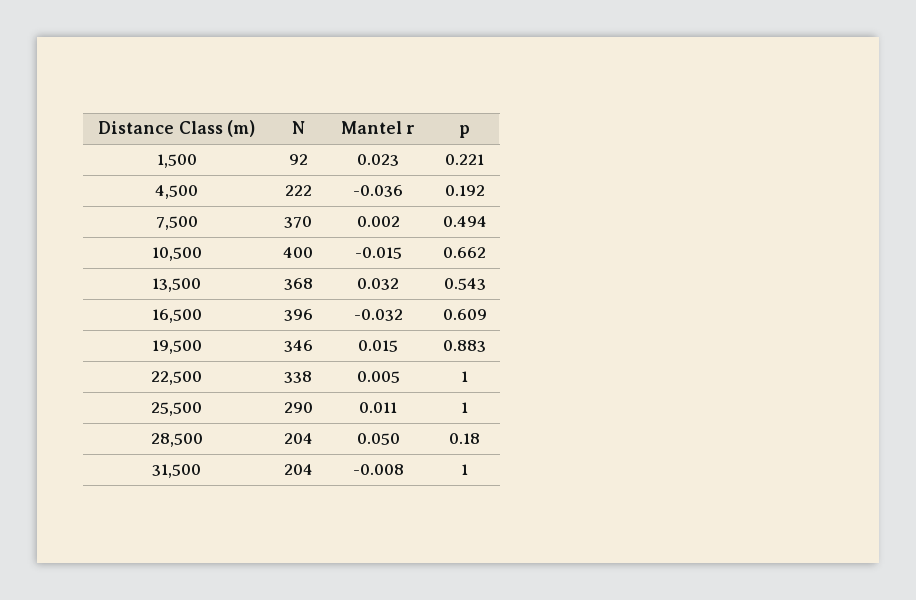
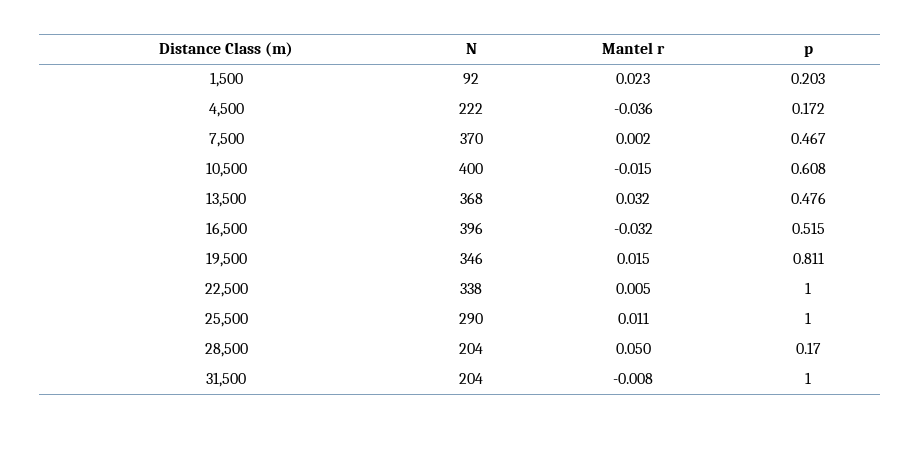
- 1,500 | 92 | 0.023 | 0.221
+ 1,500 | 92 | 0.023 | 0.203
- 4,500 | 222 | -0.036 | 0.192
+ 4,500 | 222 | -0.036 | 0.172
- 7,500 | 370 | 0.002 | 0.494
+ 7,500 | 370 | 0.002 | 0.467
- 10,500 | 400 | -0.015 | 0.662
+ 10,500 | 400 | -0.015 | 0.608
- 13,500 | 368 | 0.032 | 0.543
+ 13,500 | 368 | 0.032 | 0.476
- 16,500 | 396 | -0.032 | 0.609
+ 16,500 | 396 | -0.032 | 0.515
- 19,500 | 346 | 0.015 | 0.883
+ 19,500 | 346 | 0.015 | 0.811
- 28,500 | 204 | 0.050 | 0.18
+ 28,500 | 204 | 0.050 | 0.17

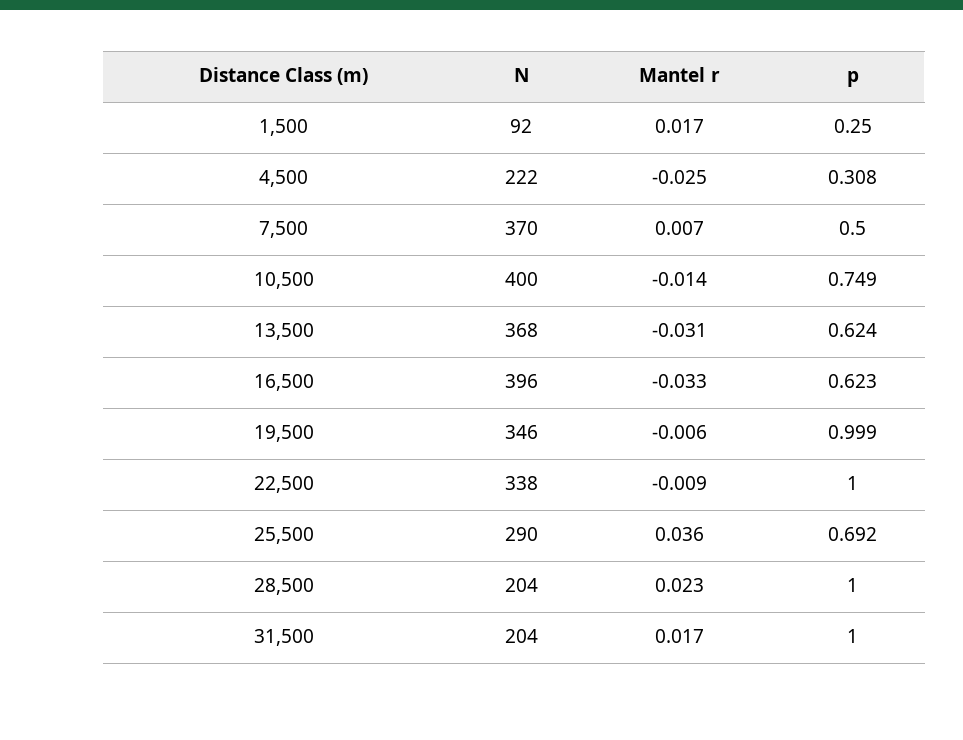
- 1,500 | 92 | 0.023 | 0.203
+ 1,500 | 92 | 0.017 | 0.25
- 4,500 | 222 | -0.036 | 0.172
+ 4,500 | 222 | -0.025 | 0.308
- 7,500 | 370 | 0.002 | 0.467
+ 7,500 | 370 | 0.007 | 0.5
- 10,500 | 400 | -0.015 | 0.608
+ 10,500 | 400 | -0.014 | 0.749
- 13,500 | 368 | 0.032 | 0.476
+ 13,500 | 368 | -0.031 | 0.624
- 16,500 | 396 | -0.032 | 0.515
+ 16,500 | 396 | -0.033 | 0.623
- 19,500 | 346 | 0.015 | 0.811
+ 19,500 | 346 | -0.006 | 0.999
- 22,500 | 338 | 0.005 | 1
+ 22,500 | 338 | -0.009 | 1
- 25,500 | 290 | 0.011 | 1
+ 25,500 | 290 | 0.036 | 0.692
- 28,500 | 204 | 0.050 | 0.17
+ 28,500 | 204 | 0.023 | 1
- 31,500 | 204 | -0.008 | 1
+ 31,500 | 204 | 0.017 | 1

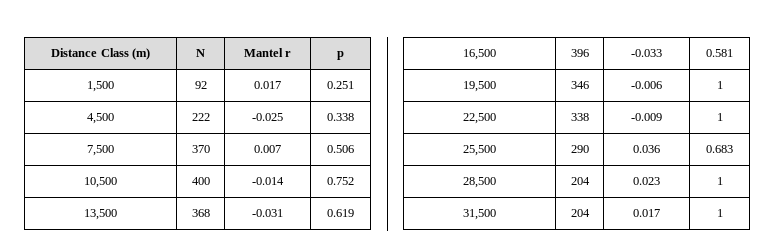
- 1,500 | 92 | 0.017 | 0.25
+ 1,500 | 92 | 0.017 | 0.251
- 4,500 | 222 | -0.025 | 0.308
+ 4,500 | 222 | -0.025 | 0.338
- 7,500 | 370 | 0.007 | 0.5
+ 7,500 | 370 | 0.007 | 0.506
- 10,500 | 400 | -0.014 | 0.749
+ 10,500 | 400 | -0.014 | 0.752
- 13,500 | 368 | -0.031 | 0.624
+ 13,500 | 368 | -0.031 | 0.619
- 16,500 | 396 | -0.033 | 0.623
+ 16,500 | 396 | -0.033 | 0.581
- 19,500 | 346 | -0.006 | 0.999
+ 19,500 | 346 | -0.006 | 1
- 25,500 | 290 | 0.036 | 0.692
+ 25,500 | 290 | 0.036 | 0.683

